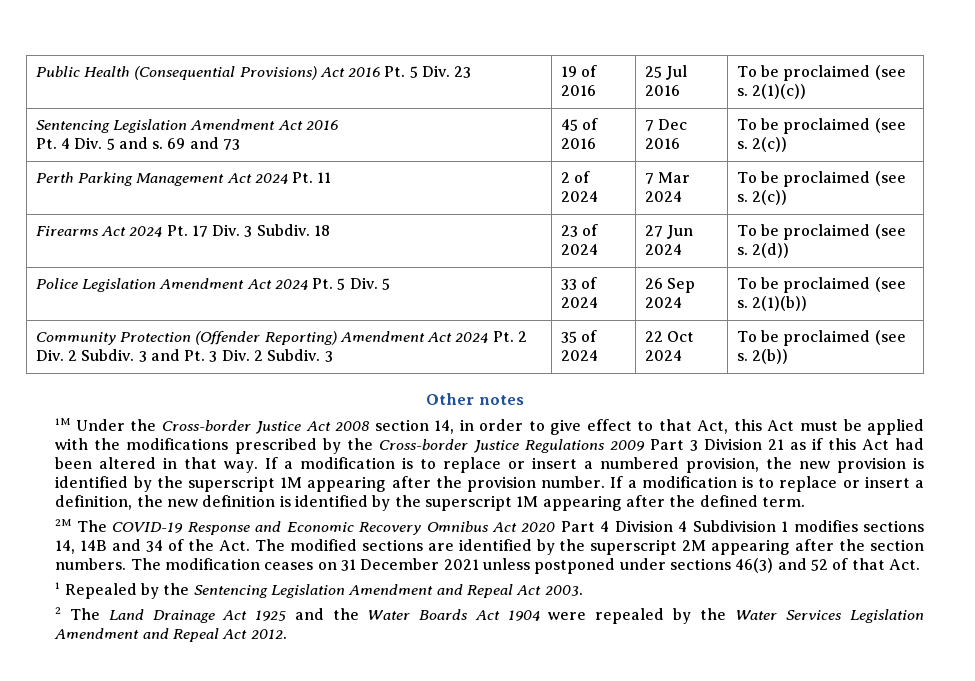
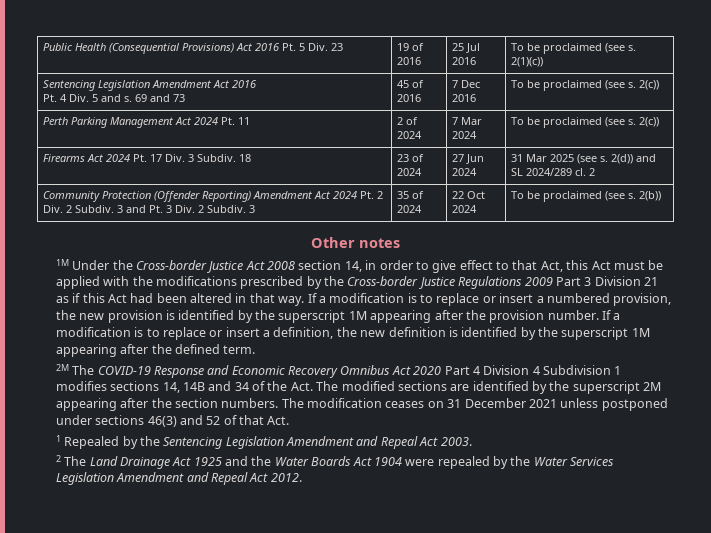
- Firearms Act 2024 Pt. 17 Div. 3 Subdiv. 18 | 23 of 2024 | 27 Jun 2024 | To be proclaimed (see s. 2(d))
- Police Legislation Amendment Act 2024 Pt. 5 Div. 5 | 33 of 2024 | 26 Sep 2024 | To be proclaimed (see s. 2(1)(b))
+ Firearms Act 2024 Pt. 17 Div. 3 Subdiv. 18 | 23 of 2024 | 27 Jun 2024 | 31 Mar 2025 (see s. 2(d)) and SL 2024/289 cl. 2

